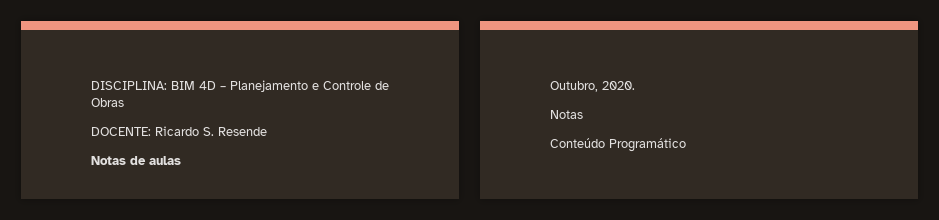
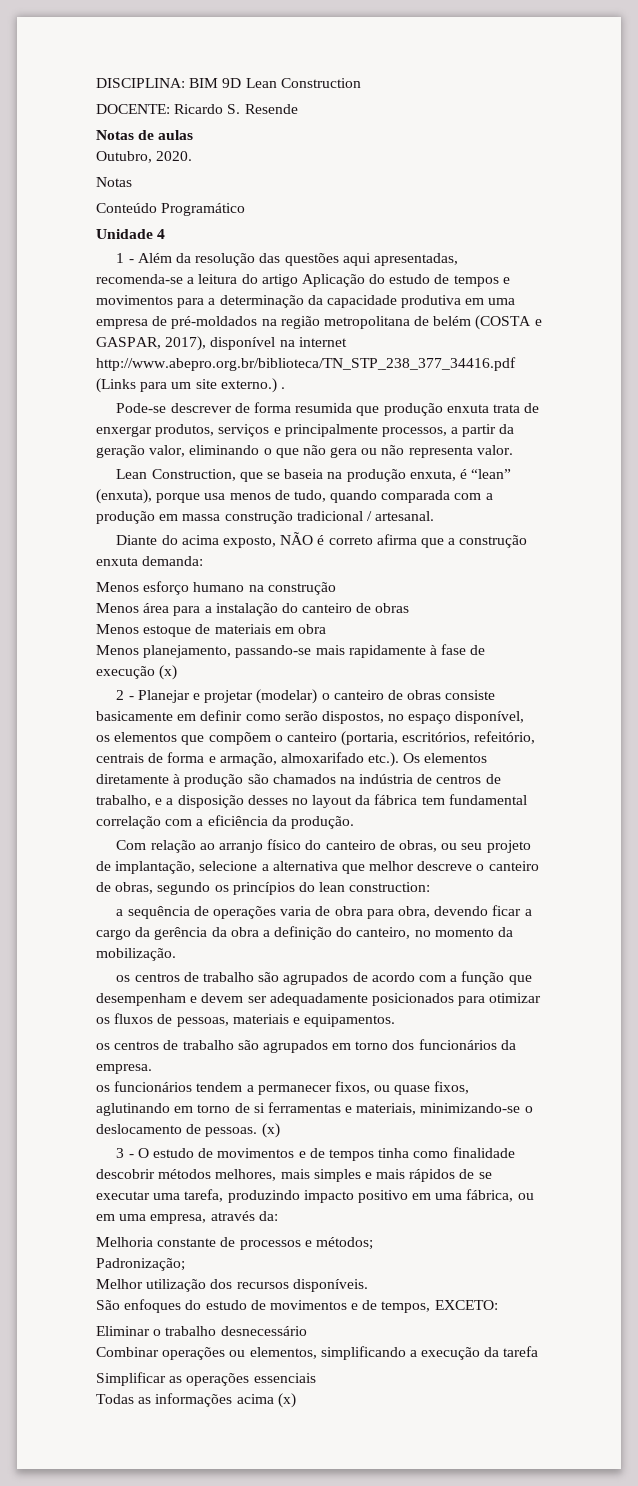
- DISCIPLINA: BIM 4D – Planejamento e Controle de Obras
+ DISCIPLINA: BIM 9D Lean Construction
+ Unidade 4
+ 1 - Além da resolução das questões aqui apresentadas, recomenda-se a leitura do artigo Aplicação do estudo de tempos e movimentos para a determinação da capacidade produtiva em uma empresa de pré-moldados na região metropolitana de belém (COSTA e GASPAR, 2017), disponível na internet http://www.abepro.org.br/biblioteca/TN_STP_238_377_34416.pdf (Links para um site externo.) .
+ Pode-se descrever de forma resumida que produção enxuta trata de enxergar produtos, serviços e principalmente processos, a partir da geração valor, eliminando o que não gera ou não representa valor.
+ Lean Construction, que se baseia na produção enxuta, é “lean” (enxuta), porque usa menos de tudo, quando comparada com a produção em massa construção tradicional / artesanal.
+ Diante do acima exposto, NÃO é correto afirma que a construção enxuta demanda:
+ Menos esforço humano na construção
+ Menos área para a instalação do canteiro de obras
+ Menos estoque de materiais em obra
+ Menos planejamento, passando-se mais rapidamente à fase de execução (x)
+ 2 - Planejar e projetar (modelar) o canteiro de obras consiste basicamente em definir como serão dispostos, no espaço disponível, os elementos que compõem o canteiro (portaria, escritórios, refeitório, centrais de forma e armação, almoxarifado etc.). Os elementos diretamente à produção são chamados na indústria de centros de trabalho, e a disposição desses no layout da fábrica tem fundamental correlação com a eficiência da produção.
+ Com relação ao arranjo físico do canteiro de obras, ou seu projeto de implantação, selecione a alternativa que melhor descreve o canteiro de obras, segundo os princípios do lean construction:
+ a sequência de operações varia de obra para obra, devendo ficar a cargo da gerência da obra a definição do canteiro, no momento da mobilização.
+ os centros de trabalho são agrupados de acordo com a função que desempenham e devem ser adequadamente posicionados para otimizar os fluxos de pessoas, materiais e equipamentos.
+ os centros de trabalho são agrupados em torno dos funcionários da empresa.
+ os funcionários tendem a permanecer fixos, ou quase fixos, aglutinando em torno de si ferramentas e materiais, minimizando-se o deslocamento de pessoas. (x)
+ 3 - O estudo de movimentos e de tempos tinha como finalidade descobrir métodos melhores, mais simples e mais rápidos de se executar uma tarefa, produzindo impacto positivo em uma fábrica, ou em uma empresa, através da:
+ Melhoria constante de processos e métodos;
+ Padronização;
+ Melhor utilização dos recursos disponíveis.
+ São enfoques do estudo de movimentos e de tempos, EXCETO:
+ Eliminar o trabalho desnecessário
+ Combinar operações ou elementos, simplificando a execução da tarefa
+ Simplificar as operações essenciais
+ Todas as informações acima (x)

